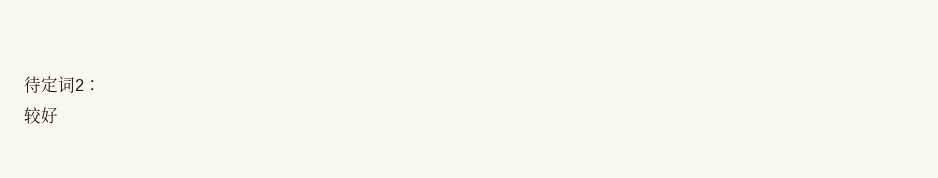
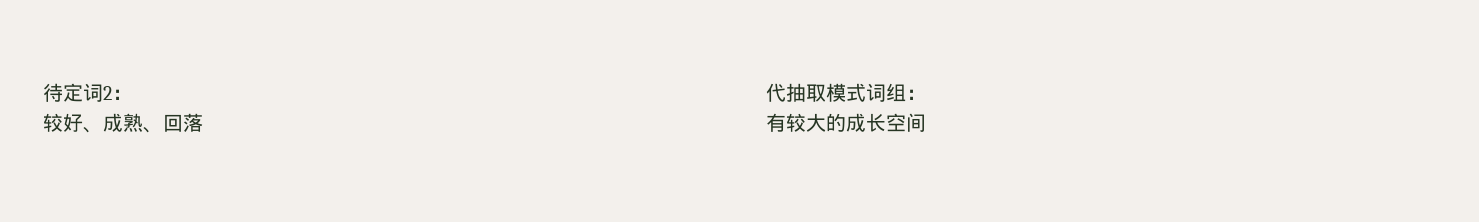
- 较好
+ 较好、成熟、回落
+ 代抽取模式词组：
+ 有较大的成长空间

